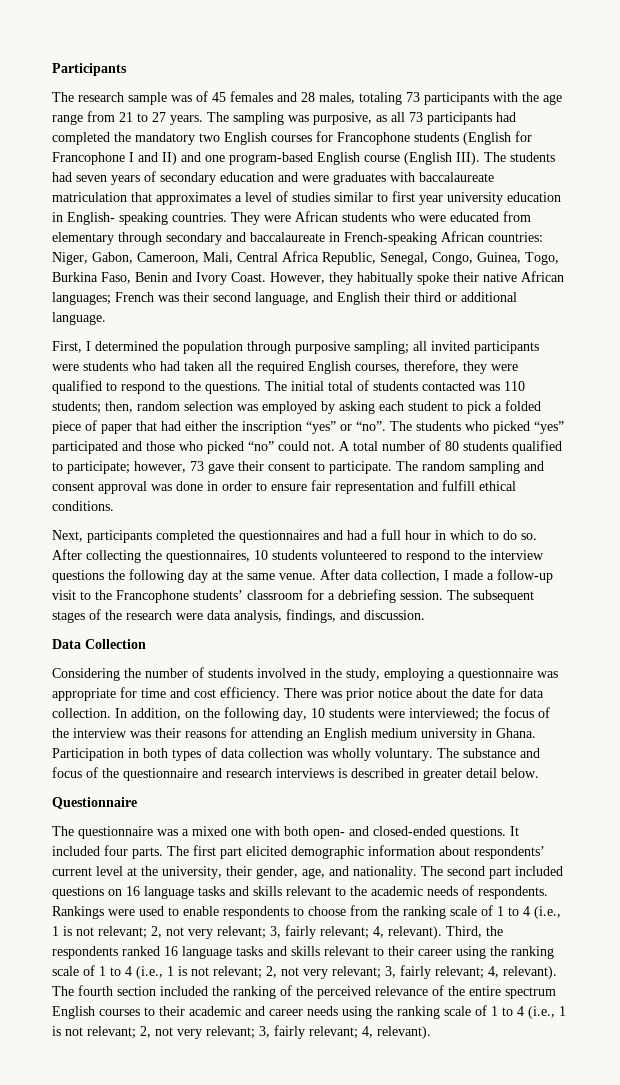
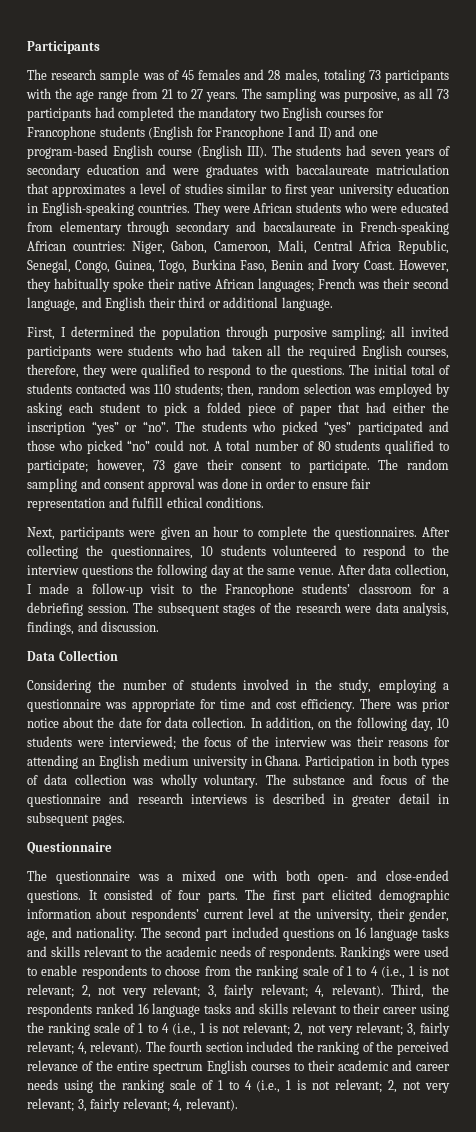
- The students had seven years of secondary education and were graduates with baccalaureate matriculation that approximates a level of studies similar to first year university education in English- speaking countries.
+ The students had seven years of secondary education and were graduates with baccalaureate matriculation that approximates a level of studies similar to first year university education in English-speaking countries.
- Next, participants completed the questionnaires and had a full hour in which to do so.
+ Next, participants were given an hour to complete the questionnaires.
- The substance and focus of the questionnaire and research interviews is described in greater detail below.
+ The substance and focus of the questionnaire and research interviews is described in greater detail in subsequent pages.
- The questionnaire was a mixed one with both open- and closed-ended questions.
+ The questionnaire was a mixed one with both open- and close-ended questions.
- It included four parts.
+ It consisted of four parts.

